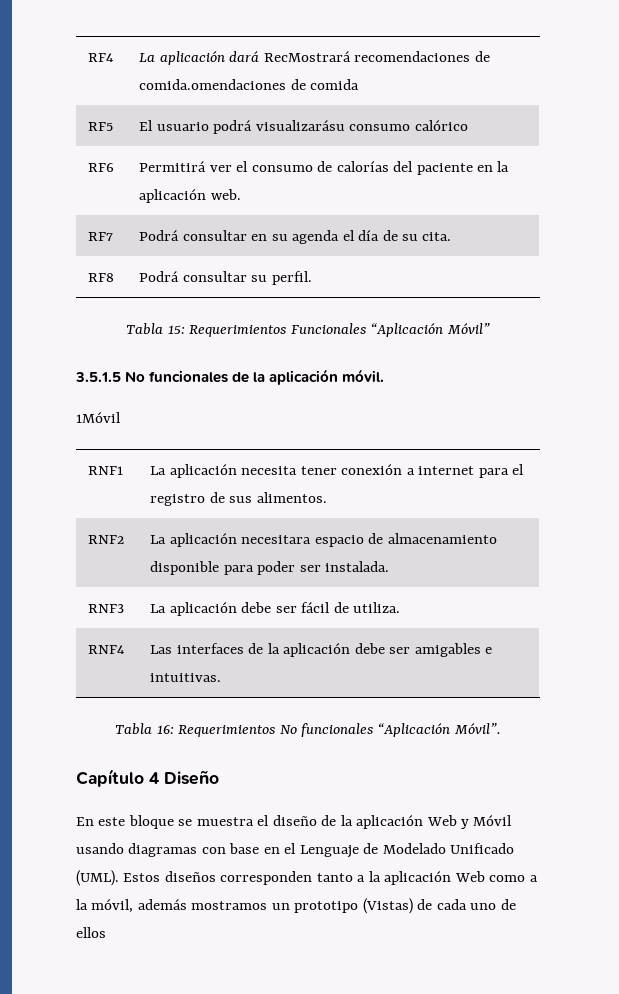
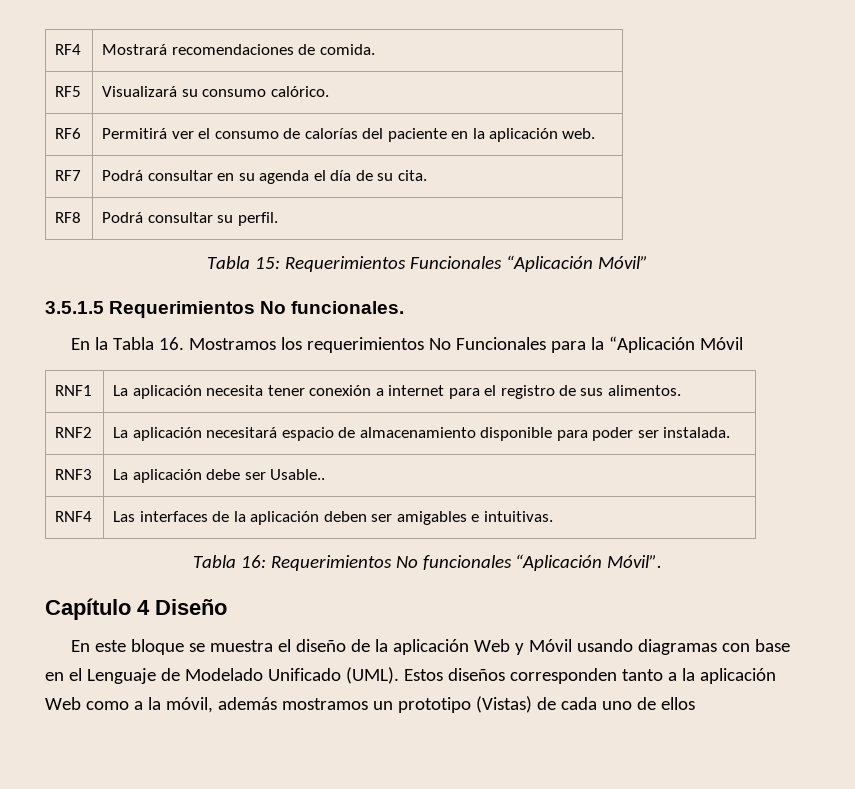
- RF4 | La aplicación dará RecMostrará recomendaciones de comida.omendaciones de comida
- RF5 | El usuario podrá visualizarásu consumo calórico
+ RF4 | Mostrará recomendaciones de comida.
+ RF5 | Visualizará su consumo calórico.
- 3.5.1.5 No funcionales de la aplicación móvil.
- 1Móvil
+ 3.5.1.5 Requerimientos No funcionales.
+ En la Tabla 16. Mostramos los requerimientos No Funcionales para la “Aplicación Móvil
- RNF2 | La aplicación necesitara espacio de almacenamiento disponible para poder ser instalada.
+ RNF2 | La aplicación necesitará espacio de almacenamiento disponible para poder ser instalada.
- RNF3 | La aplicación debe ser fácil de utiliza.
+ RNF3 | La aplicación debe ser Usable..
- RNF4 | Las interfaces de la aplicación debe ser amigables e intuitivas.
+ RNF4 | Las interfaces de la aplicación deben ser amigables e intuitivas.

